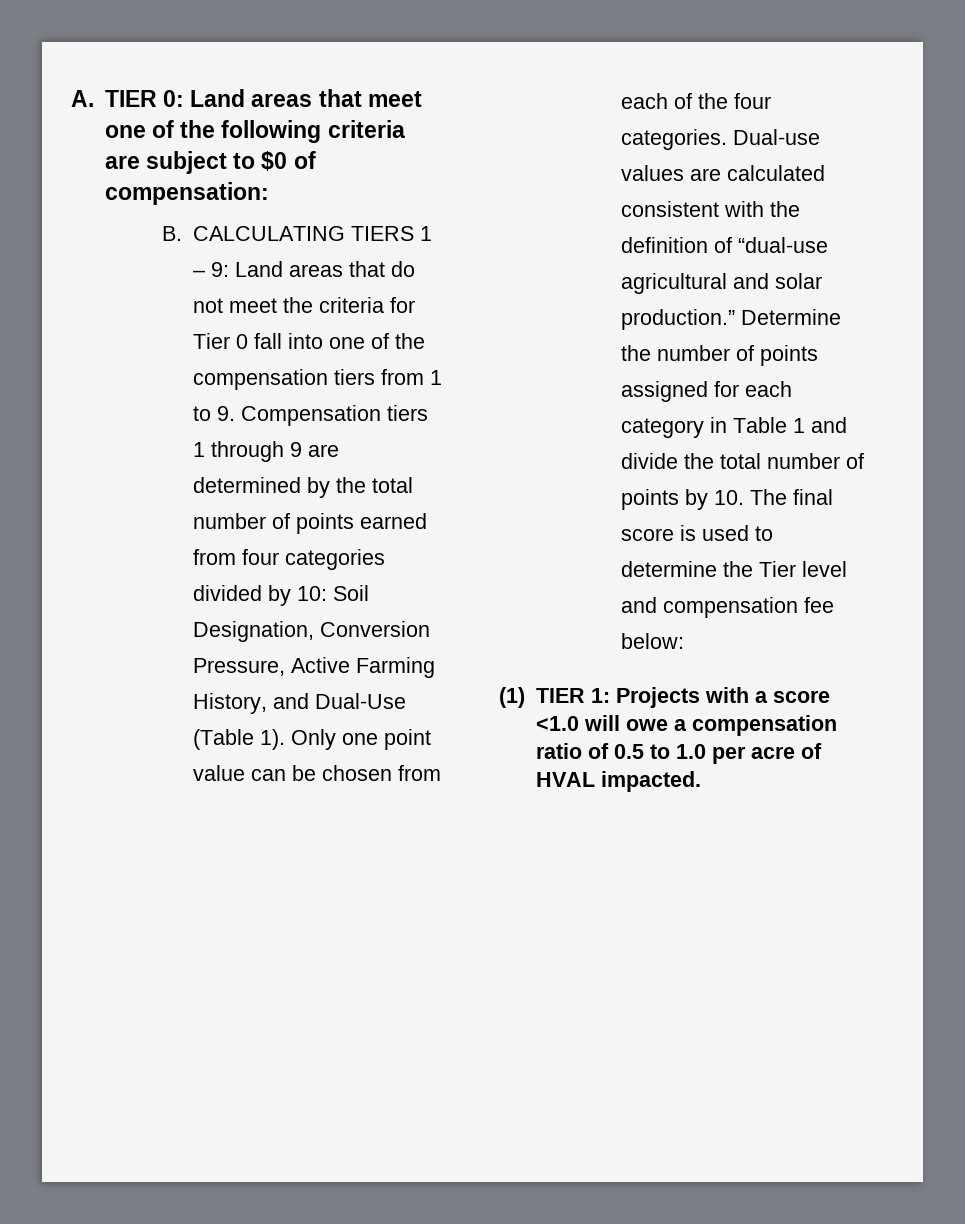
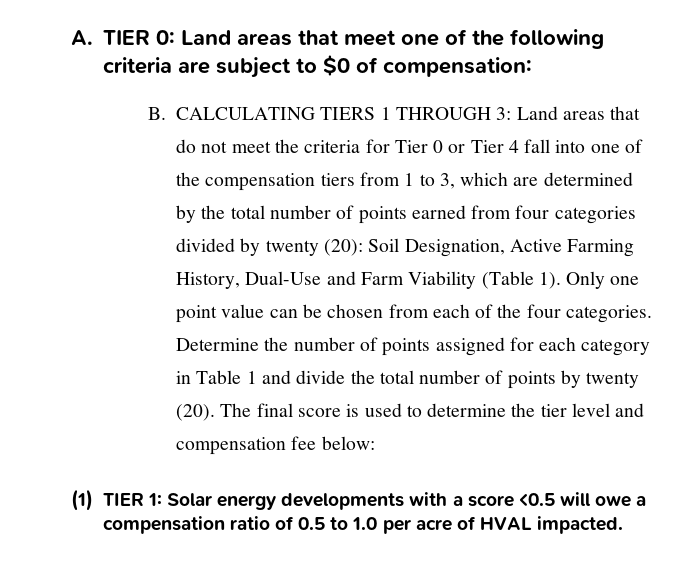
- B. CALCULATING TIERS 1 – 9: Land areas that do not meet the criteria for Tier 0 fall into one of the compensation tiers from 1 to 9. Compensation tiers 1 through 9 are determined by the total number of points earned from four categories divided by 10: Soil Designation, Conversion Pressure, Active Farming History, and Dual-Use (Table 1).
+ B. CALCULATING TIERS 1 THROUGH 3: Land areas that do not meet the criteria for Tier 0 or Tier 4 fall into one of the compensation tiers from 1 to 3, which are determined by the total number of points earned from four categories divided by twenty (20): Soil Designation, Active Farming History, Dual-Use and Farm Viability (Table 1).
- Dual-use values are calculated consistent with the definition of “dual-use agricultural and solar production.”
- Determine the number of points assigned for each category in Table 1 and divide the total number of points by 10. The final score is used to determine the Tier level and compensation fee below:
+ Determine the number of points assigned for each category in Table 1 and divide the total number of points by twenty (20). The final score is used to determine the tier level and compensation fee below:
- (1) TIER 1: Projects with a score <1.0 will owe a compensation ratio of 0.5 to 1.0 per acre of HVAL impacted.
+ (1) TIER 1: Solar energy developments with a score <0.5 will owe a compensation ratio of 0.5 to 1.0 per acre of HVAL impacted.

